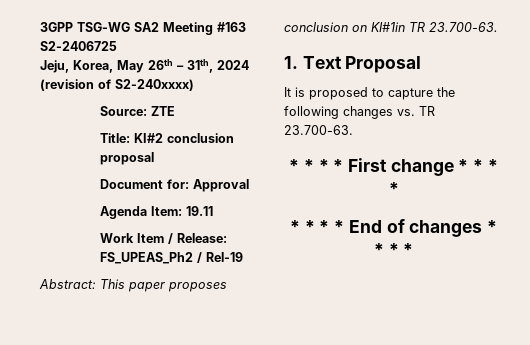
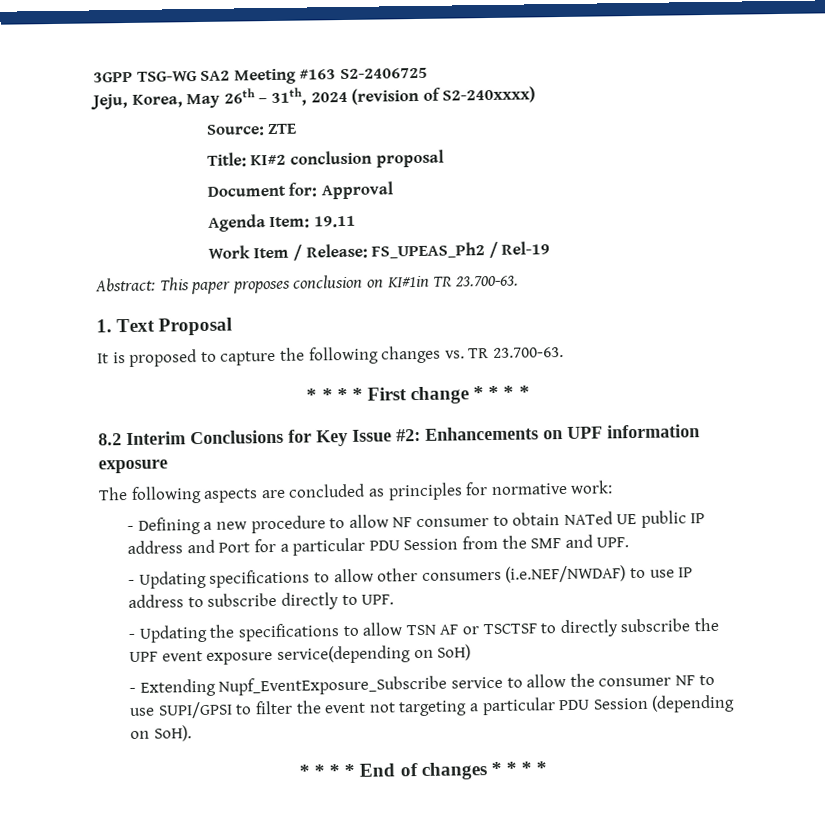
+ 8.2 Interim Conclusions for Key Issue #2: Enhancements on UPF information exposure
+ The following aspects are concluded as principles for normative work:
+ - Defining a new procedure to allow NF consumer to obtain NATed UE public IP address and Port for a particular PDU Session from the SMF and UPF.
+ - Updating specifications to allow other consumers (i.e.NEF/NWDAF) to use IP address to subscribe directly to UPF.
+ - Updating the specifications to allow TSN AF or TSCTSF to directly subscribe the UPF event exposure service(depending on SoH)
+ - Extending Nupf_EventExposure_Subscribe service to allow the consumer NF to use SUPI/GPSI to filter the event not targeting a particular PDU Session (depending on SoH).

